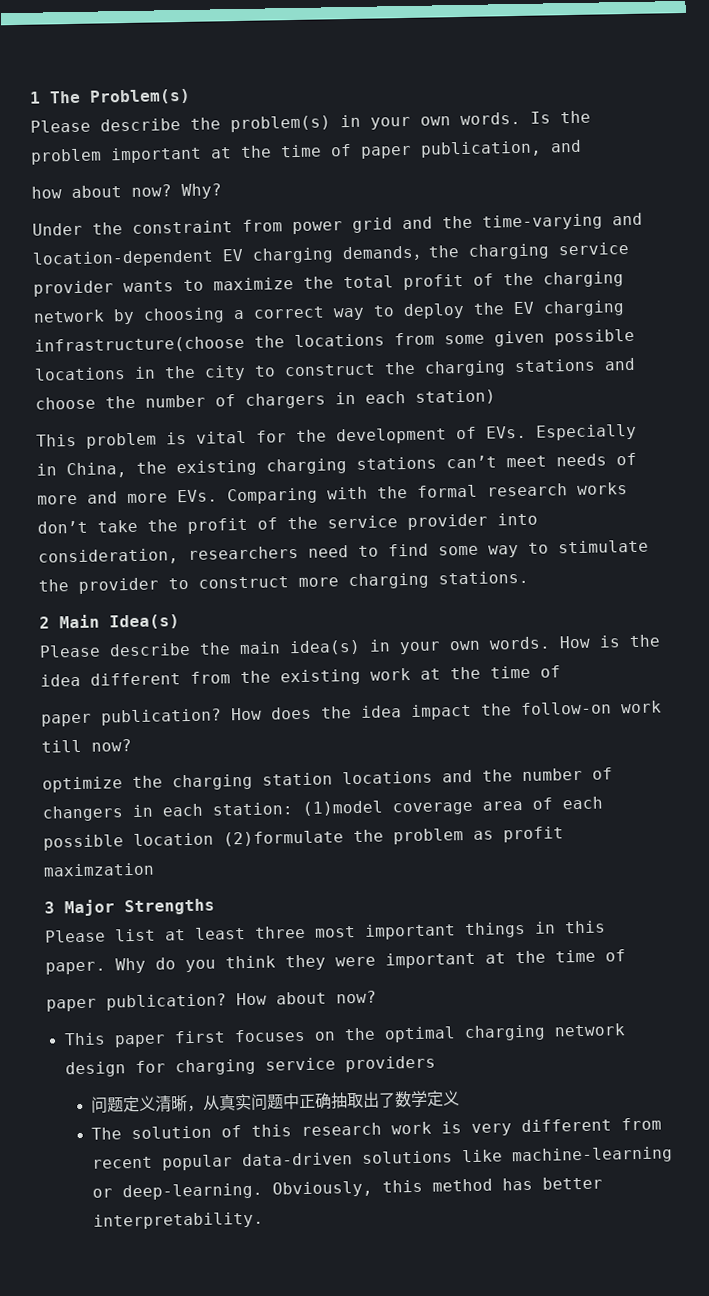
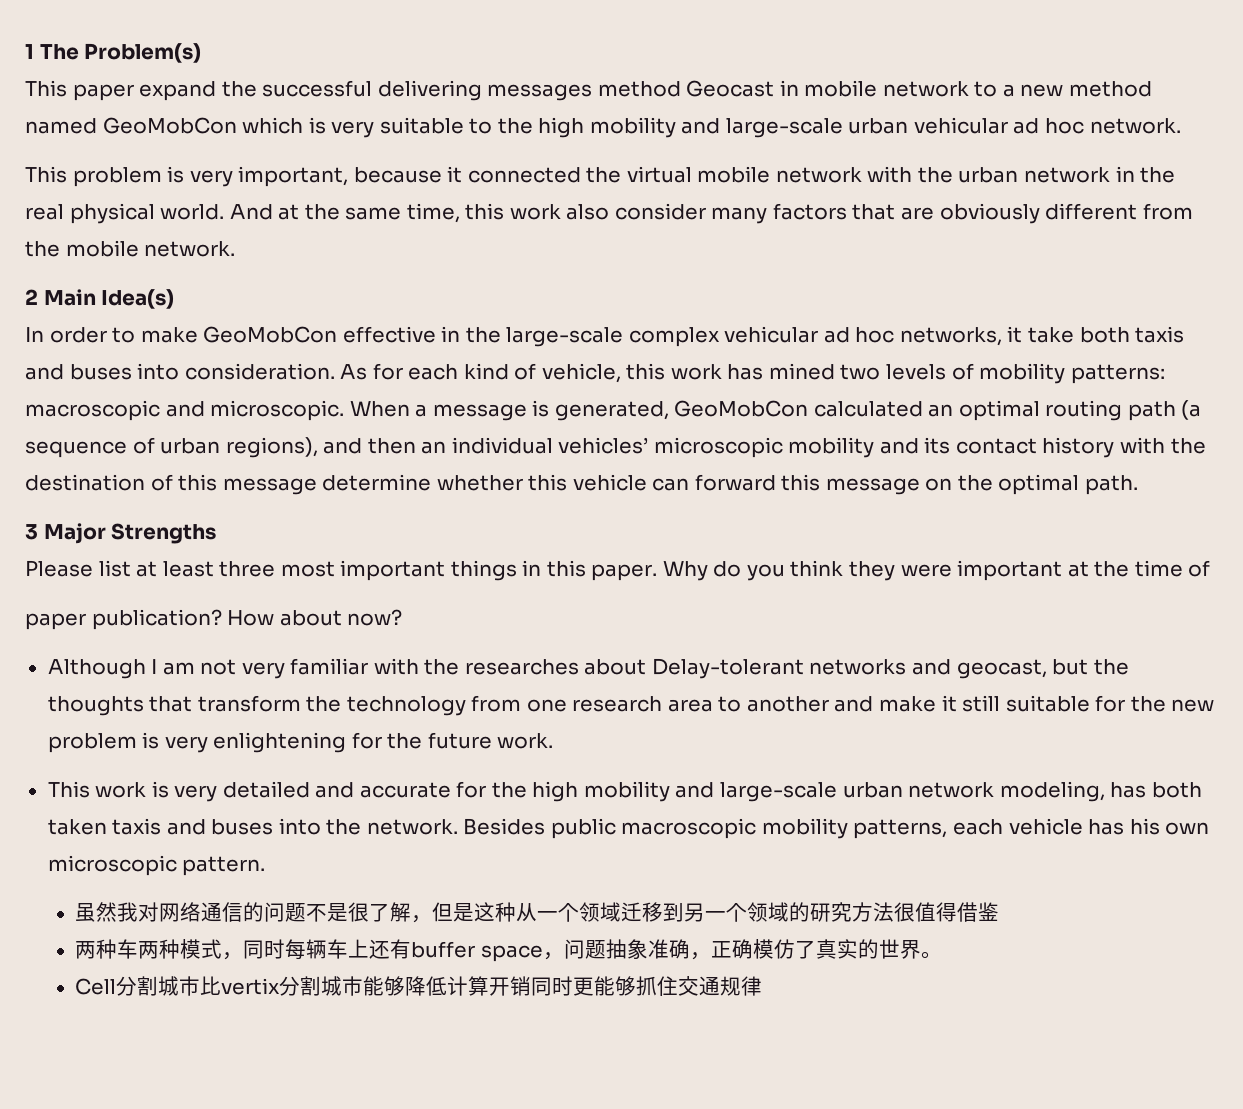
- Please describe the problem(s) in your own words. Is the problem important at the time of paper publication, and
- how about now? Why?
- Under the constraint from power grid and the time-varying and location-dependent EV charging demands，the charging service provider wants to maximize the total profit of the charging network by choosing a correct way to deploy the EV charging infrastructure(choose the locations from some given possible locations in the city to construct the charging stations and choose the number of chargers in each station)
- This problem is vital for the development of EVs. Especially in China, the existing charging stations can’t meet needs of more and more EVs. Comparing with the formal research works don’t take the profit of the service provider into consideration, researchers need to find some way to stimulate the provider to construct more charging stations.
+ This paper expand the successful delivering messages method Geocast in mobile network to a new method named GeoMobCon which is very suitable to the high mobility and large-scale urban vehicular ad hoc network.
+ This problem is very important, because it connected the virtual mobile network with the urban network in the real physical world. And at the same time, this work also consider many factors that are obviously different from the mobile network.
  2 Main Idea(s)
- Please describe the main idea(s) in your own words. How is the idea different from the existing work at the time of
- paper publication? How does the idea impact the follow-on work till now?
- optimize the charging station locations and the number of changers in each station: (1)model coverage area of each possible location (2)formulate the problem as profit maximzation
+ In order to make GeoMobCon effective in the large-scale complex vehicular ad hoc networks, it take both taxis and buses into consideration. As for each kind of vehicle, this work has mined two levels of mobility patterns: macroscopic and microscopic. When a message is generated, GeoMobCon calculated an optimal routing path (a sequence of urban regions), and then an individual vehicles’ microscopic mobility and its contact history with the destination of this message determine whether this vehicle can forward this message on the optimal path.
- This paper first focuses on the optimal charging network design for charging service providers
- 问题定义清晰，从真实问题中正确抽取出了数学定义
- The solution of this research work is very different from recent popular data-driven solutions like machine-learning or deep-learning. Obviously, this method has better interpretability.
+ Although I am not very familiar with the researches about Delay-tolerant networks and geocast, but the thoughts that transform the technology from one research area to another and make it still suitable for the new problem is very enlightening for the future work.
+ This work is very detailed and accurate for the high mobility and large-scale urban network modeling, has both taken taxis and buses into the network. Besides public macroscopic mobility patterns, each vehicle has his own microscopic pattern.
+ 虽然我对网络通信的问题不是很了解，但是这种从一个领域迁移到另一个领域的研究方法很值得借鉴
+ 两种车两种模式，同时每辆车上还有buffer space，问题抽象准确，正确模仿了真实的世界。
+ Cell分割城市比vertix分割城市能够降低计算开销同时更能够抓住交通规律

